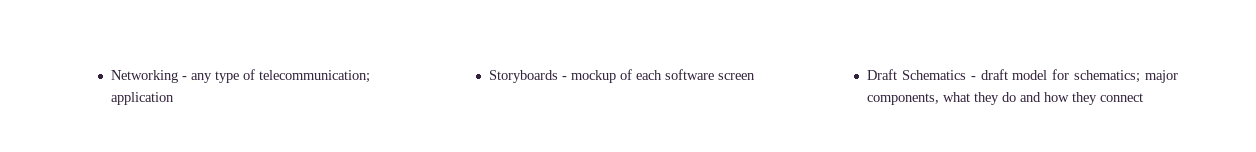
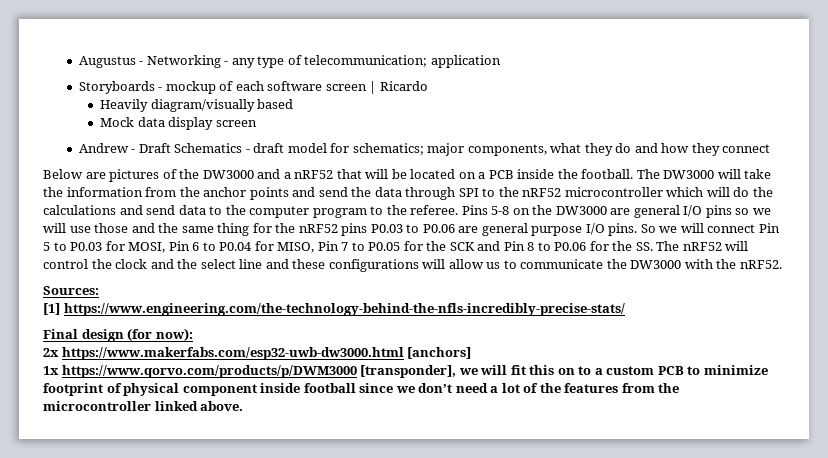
- Networking - any type of telecommunication; application
+ Augustus - Networking - any type of telecommunication; application
- Storyboards - mockup of each software screen
- Draft Schematics - draft model for schematics; major components, what they do and how they connect
+ Storyboards - mockup of each software screen | Ricardo
+ Heavily diagram/visually based
+ Mock data display screen
+ Andrew - Draft Schematics - draft model for schematics; major components, what they do and how they connect
+ Below are pictures of the DW3000 and a nRF52 that will be located on a PCB inside the football. The DW3000 will take the information from the anchor points and send the data through SPI to the nRF52 microcontroller which will do the calculations and send data to the computer program to the referee. Pins 5-8 on the DW3000 are general I/O pins so we will use those and the same thing for the nRF52 pins P0.03 to P0.06 are general purpose I/O pins. So we will connect Pin 5 to P0.03 for MOSI, Pin 6 to P0.04 for MISO, Pin 7 to P0.05 for the SCK and Pin 8 to P0.06 for the SS. The nRF52 will control the clock and the select line and these configurations will allow us to communicate the DW3000 with the nRF52.
+ Sources:
+ [1] https://www.engineering.com/the-technology-behind-the-nfls-incredibly-precise-stats/
+ Final design (for now):
+ 2x https://www.makerfabs.com/esp32-uwb-dw3000.html [anchors]
+ 1x https://www.qorvo.com/products/p/DWM3000 [transponder], we will fit this on to a custom PCB to minimize footprint of physical component inside football since we don’t need a lot of the features from the microcontroller linked above.

